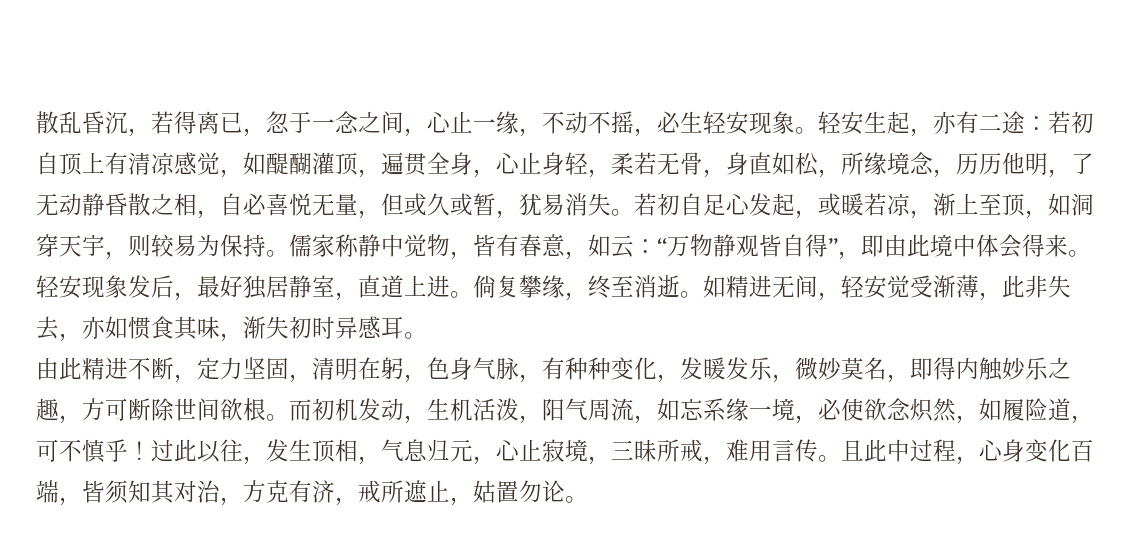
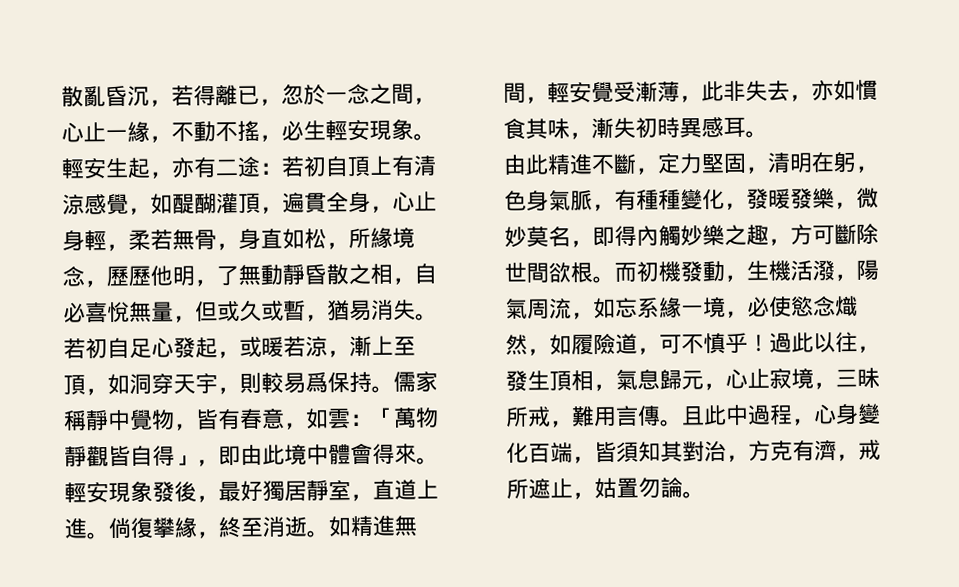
- 散乱昏沉，若得离已，忽于一念之间，心止一缘，不动不摇，必生轻安现象。轻安生起，亦有二途：若初自顶上有清凉感觉，如醍醐灌顶，遍贯全身，心止身轻，柔若无骨，身直如松，所缘境念，历历他明，了无动静昏散之相，自必喜悦无量，但或久或暂，犹易消失。
+ 散亂昏沉，若得離已，忽於一念之間，心止一緣，不動不搖，必生輕安現象。輕安生起，亦有二途：若初自頂上有清涼感覺，如醍醐灌頂，遍貫全身，心止身輕，柔若無骨，身直如松，所緣境念，歷歷他明，了無動靜昏散之相，自必喜悅無量，但或久或暫，猶易消失。
- 若初自足心发起，或暖若凉，渐上至顶，如洞穿天宇，则较易为保持。
+ 若初自足心發起，或暖若涼，漸上至頂，如洞穿天宇，則較易爲保持。
- 儒家称静中觉物，皆有春意，如云：“万物静观皆自得”，即由此境中体会得来。轻安现象发后，最好独居静室，直道上进。倘复攀缘，终至消逝。如精进无间，轻安觉受渐薄，此非失去，亦如惯食其味，渐失初时异感耳。
+ 儒家稱靜中覺物，皆有春意，如雲：「萬物靜觀皆自得」，即由此境中體會得來。輕安現象發後，最好獨居靜室，直道上進。倘復攀緣，終至消逝。如精進無間，輕安覺受漸薄，此非失去，亦如慣食其味，漸失初時異感耳。
- 由此精进不断，定力坚固，清明在躬，色身气脉，有种种变化，发暖发乐，微妙莫名，即得内触妙乐之趣，方可断除世间欲根。
+ 由此精進不斷，定力堅固，清明在躬，色身氣脈，有種種變化，發暖發樂，微妙莫名，即得內觸妙樂之趣，方可斷除世間欲根。
- 而初机发动，生机活泼，阳气周流，如忘系缘一境，必使欲念炽然，如履险道，可不慎乎！
+ 而初機發動，生機活潑，陽氣周流，如忘系緣一境，必使慾念熾然，如履險道，可不慎乎！
- 过此以往，发生顶相，气息归元，心止寂境，三昧所戒，难用言传。
+ 過此以往，發生頂相，氣息歸元，心止寂境，三昧所戒，難用言傳。
- 且此中过程，心身变化百端，皆须知其对治，方克有济，戒所遮止，姑置勿论。
+ 且此中過程，心身變化百端，皆須知其對治，方克有濟，戒所遮止，姑置勿論。

